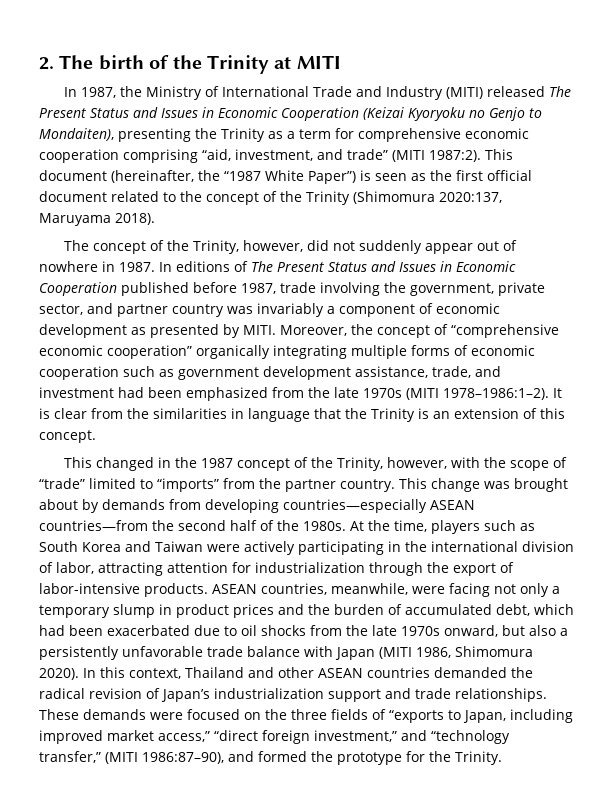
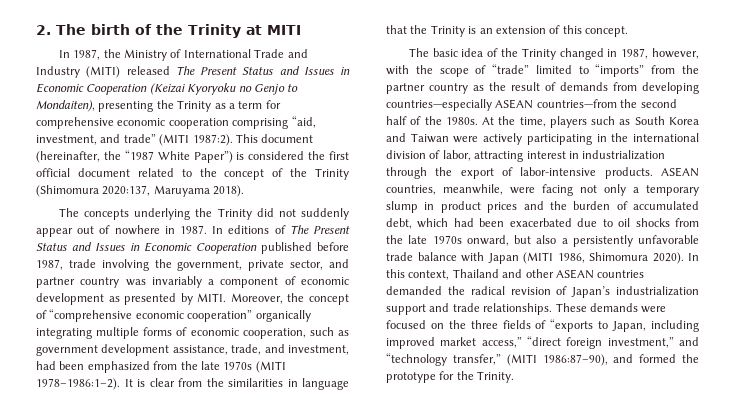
- This document (hereinafter, the “1987 White Paper”) is seen as the first official document related to the concept of the Trinity (Shimomura 2020:137, Maruyama 2018).
+ This document (hereinafter, the “1987 White Paper”) is considered the first official document related to the concept of the Trinity (Shimomura 2020:137, Maruyama 2018).
- The concept of the Trinity, however, did not suddenly appear out of nowhere in 1987.
+ The concepts underlying the Trinity did not suddenly appear out of nowhere in 1987.
- Moreover, the concept of “comprehensive economic cooperation” organically integrating multiple forms of economic cooperation such as government development assistance, trade, and investment had been emphasized from the late 1970s (MITI 1978–1986:1–2).
+ Moreover, the concept of “comprehensive economic cooperation” organically integrating multiple forms of economic cooperation, such as government development assistance, trade, and investment, had been emphasized from the late 1970s (MITI 1978–1986:1–2).
- This changed in the 1987 concept of the Trinity, however, with the scope of “trade” limited to “imports” from the partner country. This change was brought about by demands from developing countries—especially ASEAN countries—from the second half of the 1980s.
+ The basic idea of the Trinity changed in 1987, however, with the scope of “trade” limited to “imports” from the partner country as the result of demands from developing countries—especially ASEAN countries—from the second half of the 1980s.
- At the time, players such as South Korea and Taiwan were actively participating in the international division of labor, attracting attention for industrialization through the export of labor-intensive products.
+ At the time, players such as South Korea and Taiwan were actively participating in the international division of labor, attracting interest in industrialization through the export of labor-intensive products.

